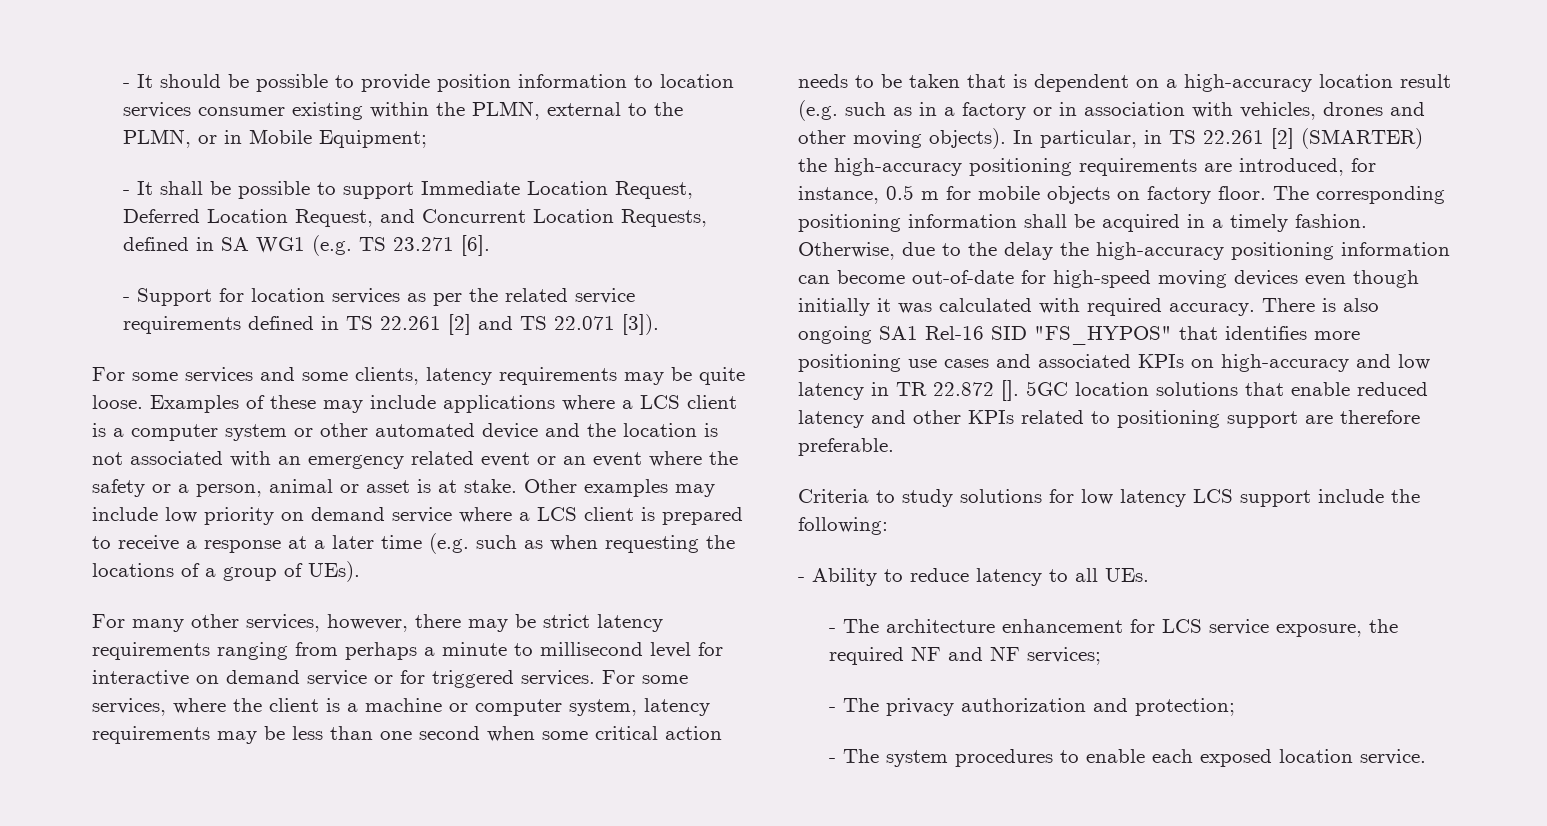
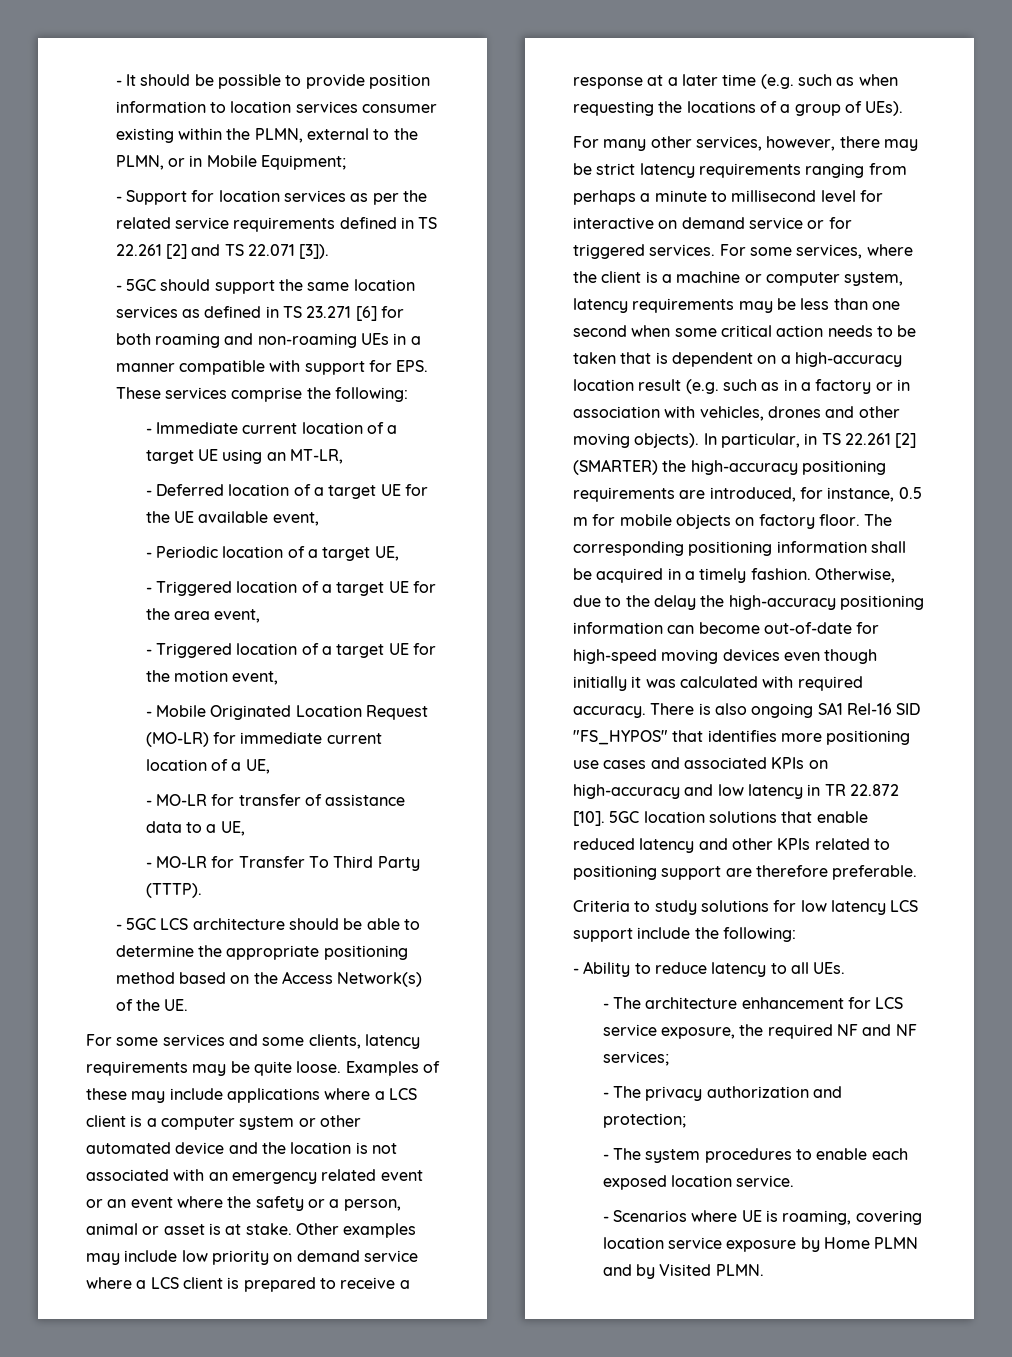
- - It shall be possible to support Immediate Location Request, Deferred Location Request, and Concurrent Location Requests, defined in SA WG1 (e.g. TS 23.271 [6].
+ - 5GC should support the same location services as defined in TS 23.271 [6] for both roaming and non-roaming UEs in a manner compatible with support for EPS. These services comprise the following:
+ - Immediate current location of a target UE using an MT-LR,
+ - Deferred location of a target UE for the UE available event,
+ - Periodic location of a target UE,
+ - Triggered location of a target UE for the area event,
+ - Triggered location of a target UE for the motion event,
+ - Mobile Originated Location Request (MO-LR) for immediate current location of a UE,
+ - MO-LR for transfer of assistance data to a UE,
+ - MO-LR for Transfer To Third Party (TTTP).
+ - 5GC LCS architecture should be able to determine the appropriate positioning method based on the Access Network(s) of the UE.
- There is also ongoing SA1 Rel-16 SID "FS_HYPOS" that identifies more positioning use cases and associated KPIs on high-accuracy and low latency in TR 22.872 [].
+ There is also ongoing SA1 Rel-16 SID "FS_HYPOS" that identifies more positioning use cases and associated KPIs on high-accuracy and low latency in TR 22.872 [10].
+ - Scenarios where UE is roaming, covering location service exposure by Home PLMN and by Visited PLMN.

